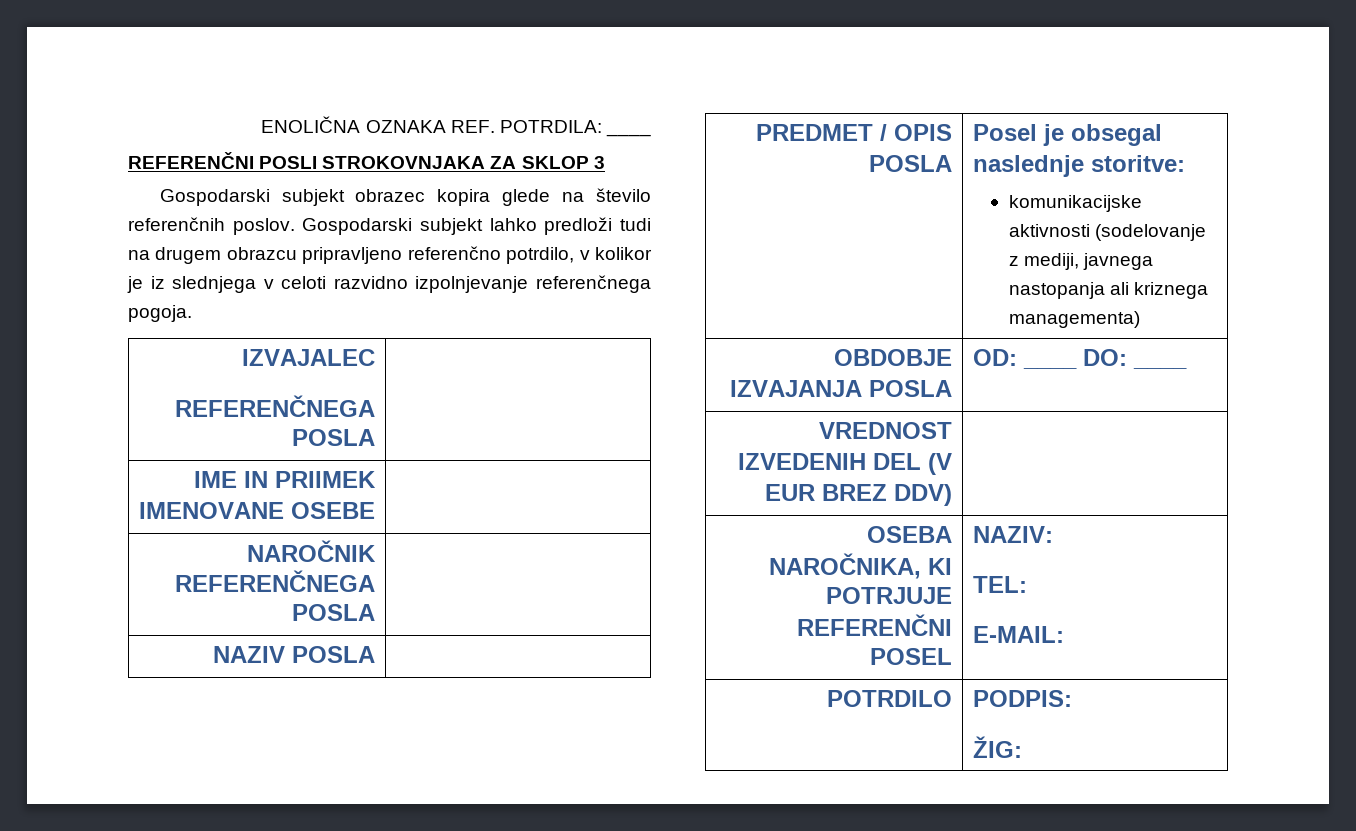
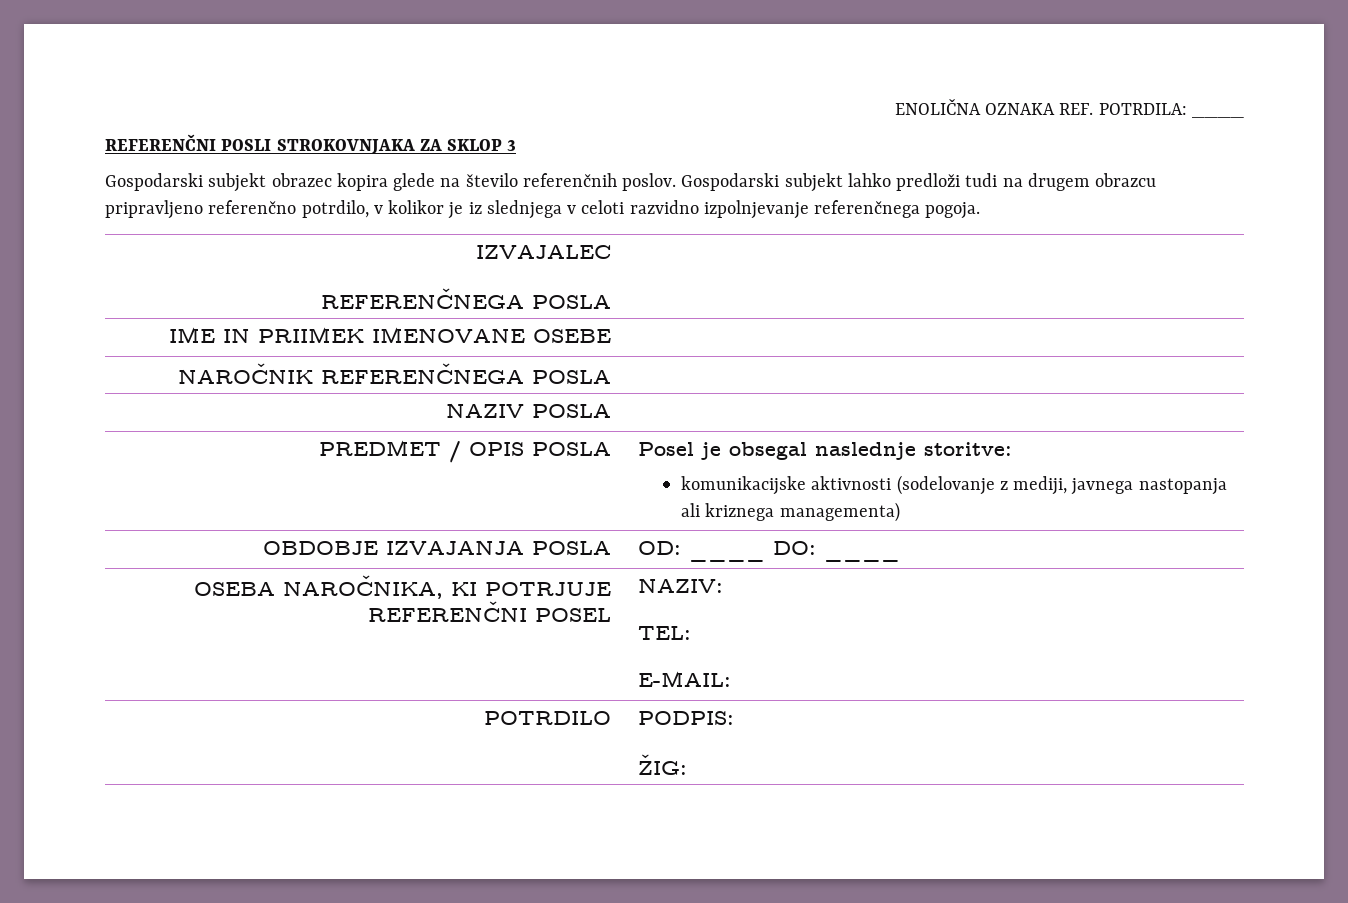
- VREDNOST IZVEDENIH DEL (V EUR BREZ DDV) |

